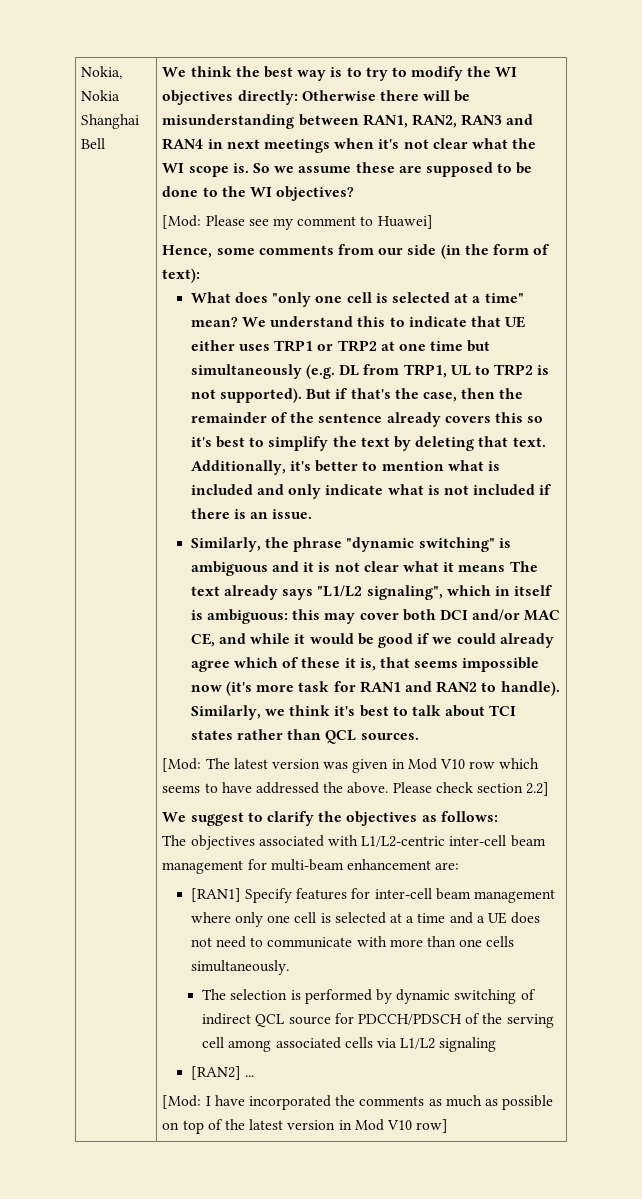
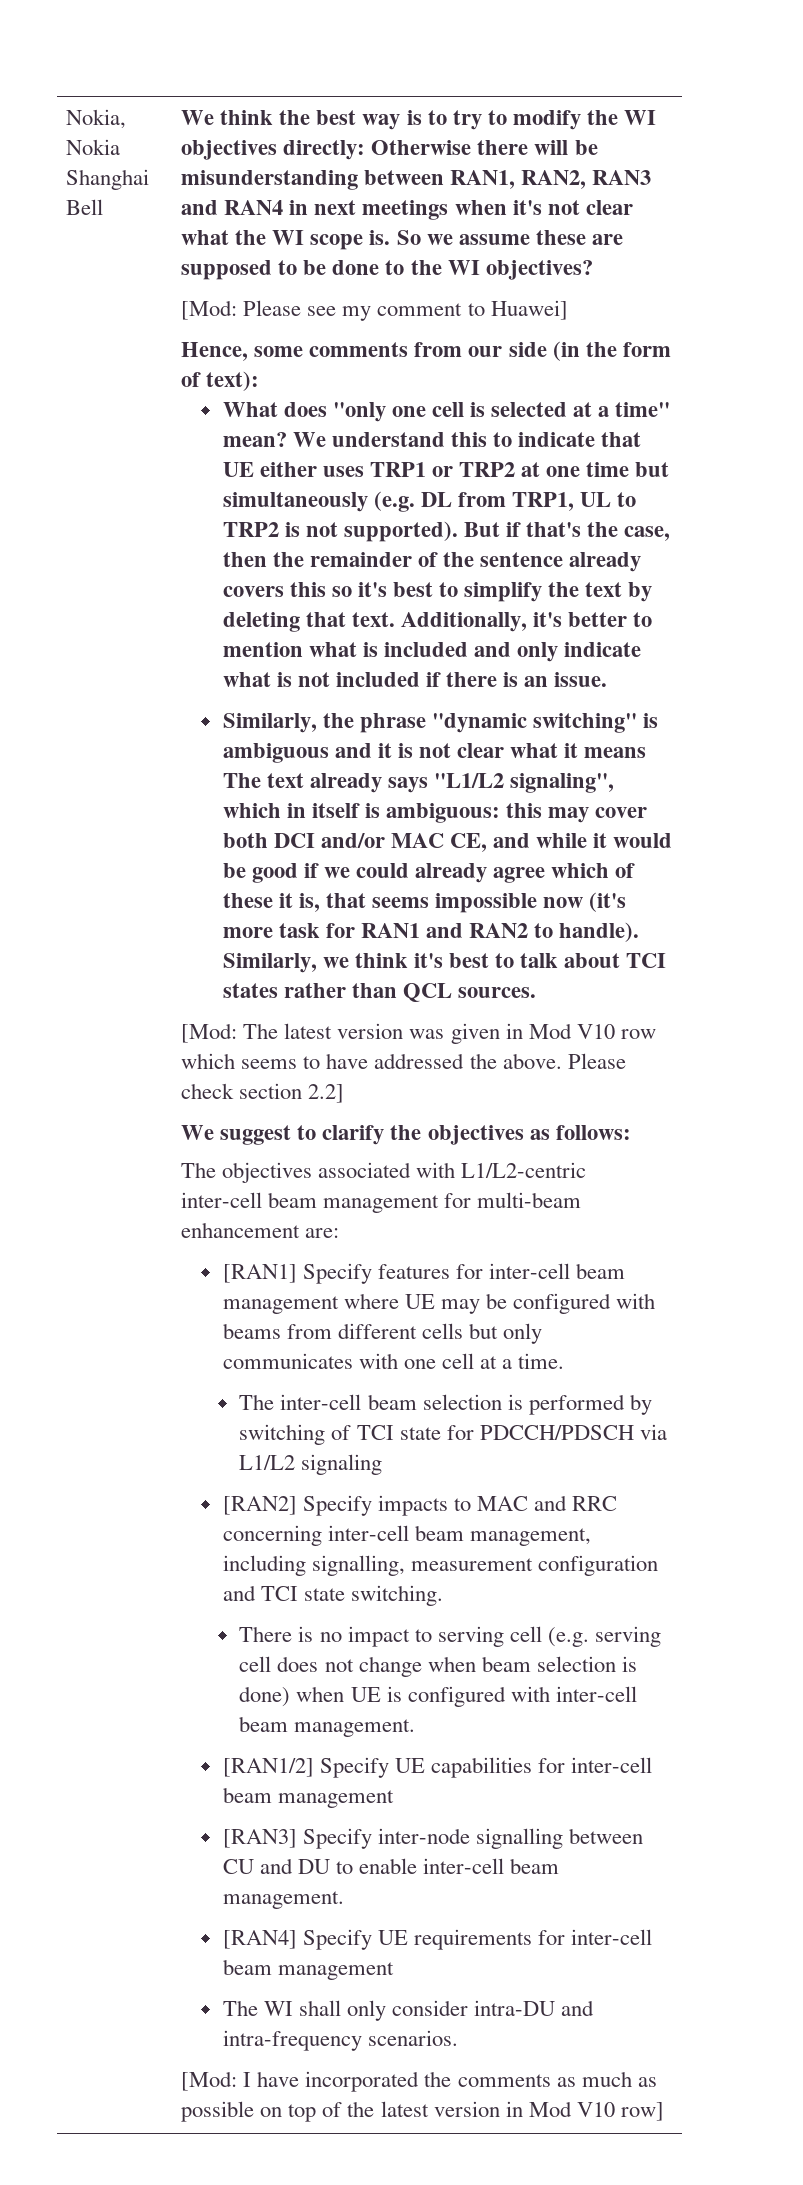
- [RAN1] Specify features for inter-cell beam management where only one cell is selected at a time and a UE does not need to communicate with more than one cells simultaneously.
- The selection is performed by dynamic switching of indirect QCL source for PDCCH/PDSCH of the serving cell among associated cells via L1/L2 signaling
- [RAN2] ...
+ [RAN1] Specify features for inter-cell beam management where UE may be configured with beams from different cells but only communicates with one cell at a time.
+ The inter-cell beam selection is performed by switching of TCI state for PDCCH/PDSCH via L1/L2 signaling
+ [RAN2] Specify impacts to MAC and RRC concerning inter-cell beam management, including signalling, measurement configuration and TCI state switching.
+ There is no impact to serving cell (e.g. serving cell does not change when beam selection is done) when UE is configured with inter-cell beam management.
+ [RAN1/2] Specify UE capabilities for inter-cell beam management
+ [RAN3] Specify inter-node signalling between CU and DU to enable inter-cell beam management.
+ [RAN4] Specify UE requirements for inter-cell beam management
+ The WI shall only consider intra-DU and intra-frequency scenarios.

